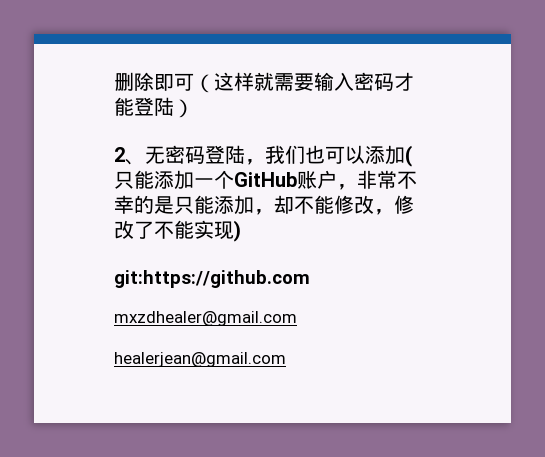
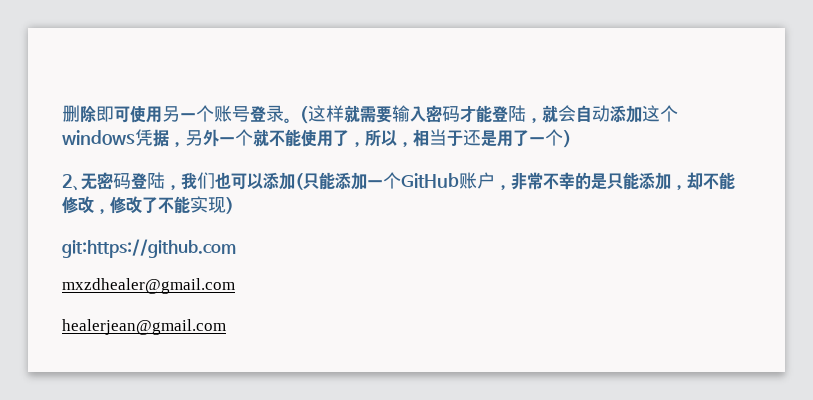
- 删除即可（这样就需要输入密码才能登陆）
+ 删除即可使用另一个账号登录。（这样就需要输入密码才能登陆，就会自动添加这个windows凭据，另外一个就不能使用了，所以，相当于还是用了一个）

